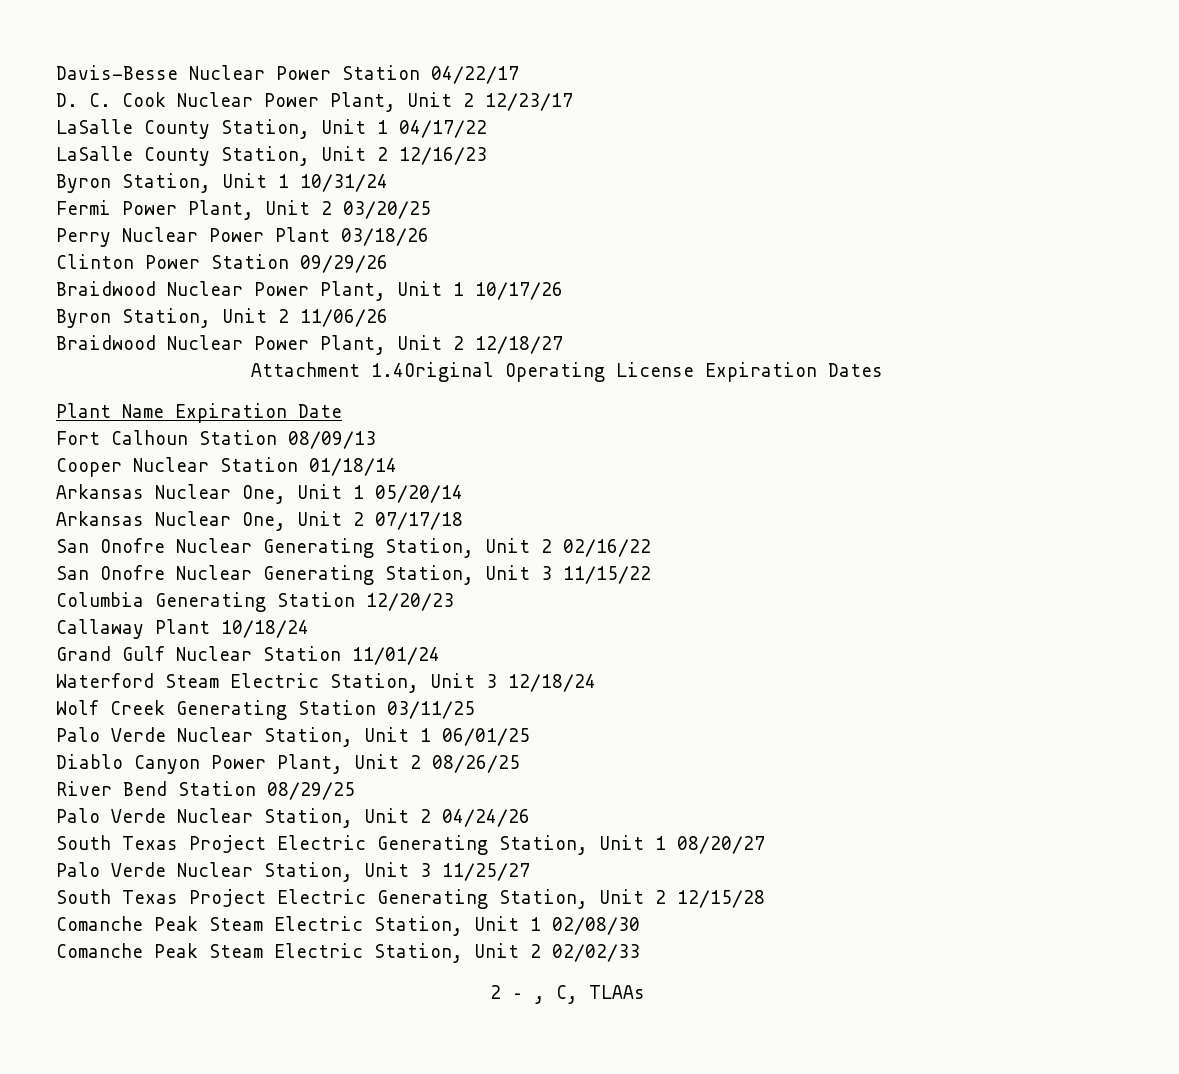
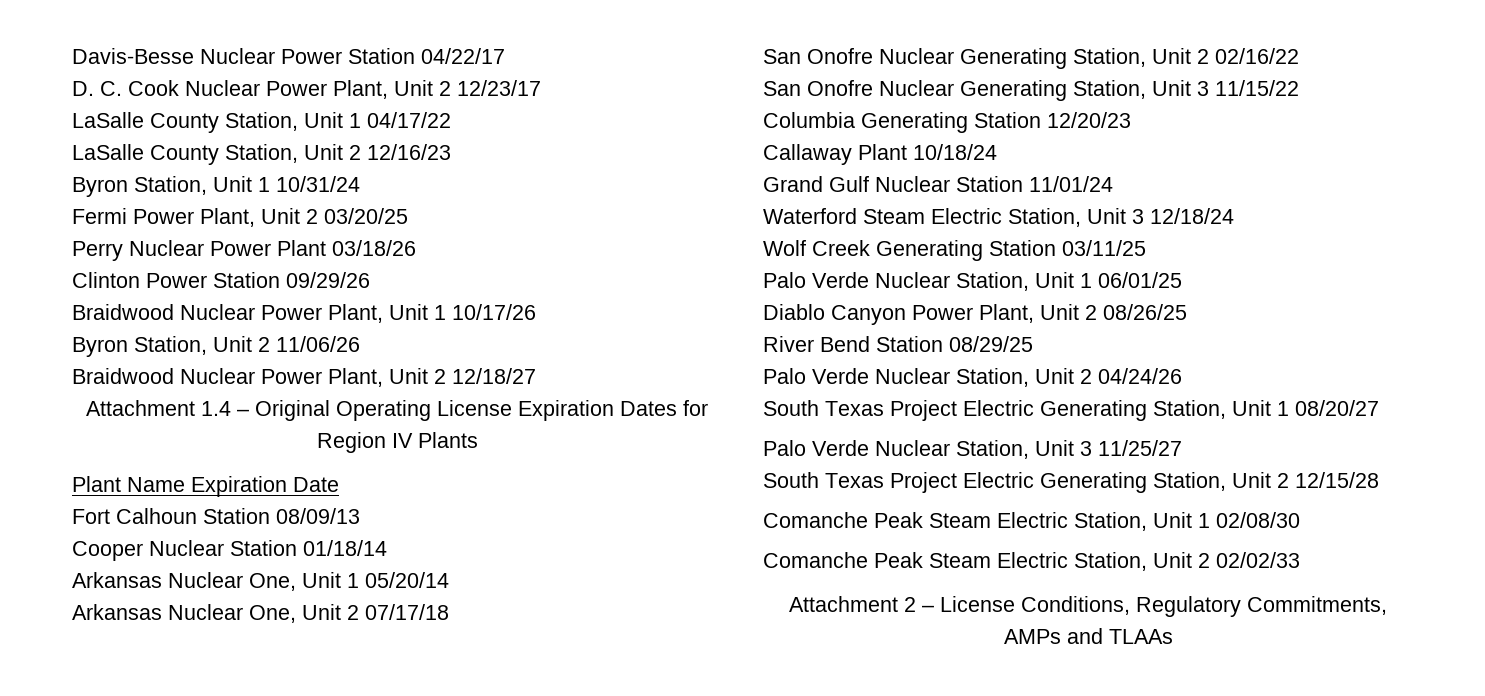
- Attachment 1.4Original Operating License Expiration Dates
+ Attachment 1.4 – Original Operating License Expiration Dates for Region IV Plants
- 2 – , C, TLAAs
+ Attachment 2 – License Conditions, Regulatory Commitments, AMPs and TLAAs

